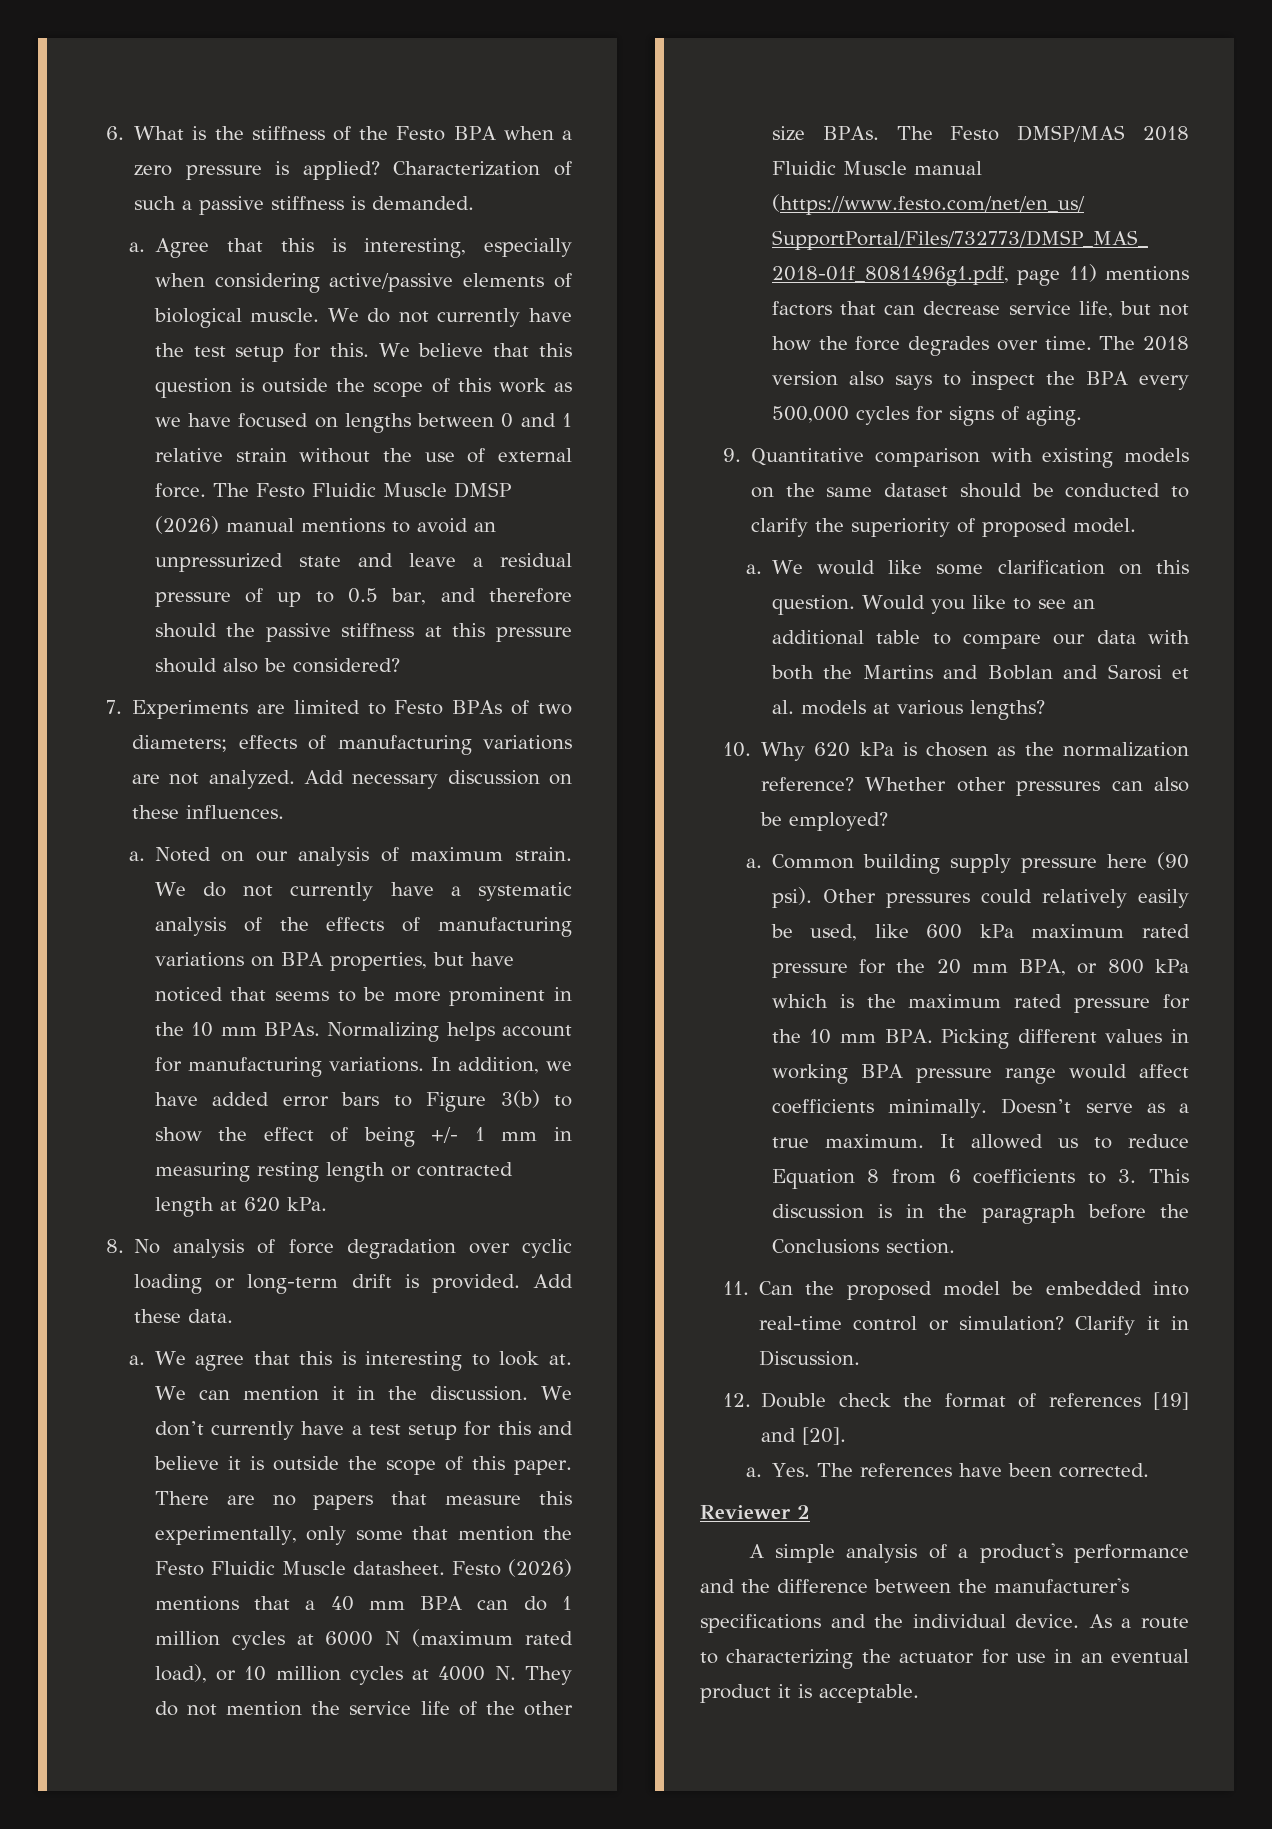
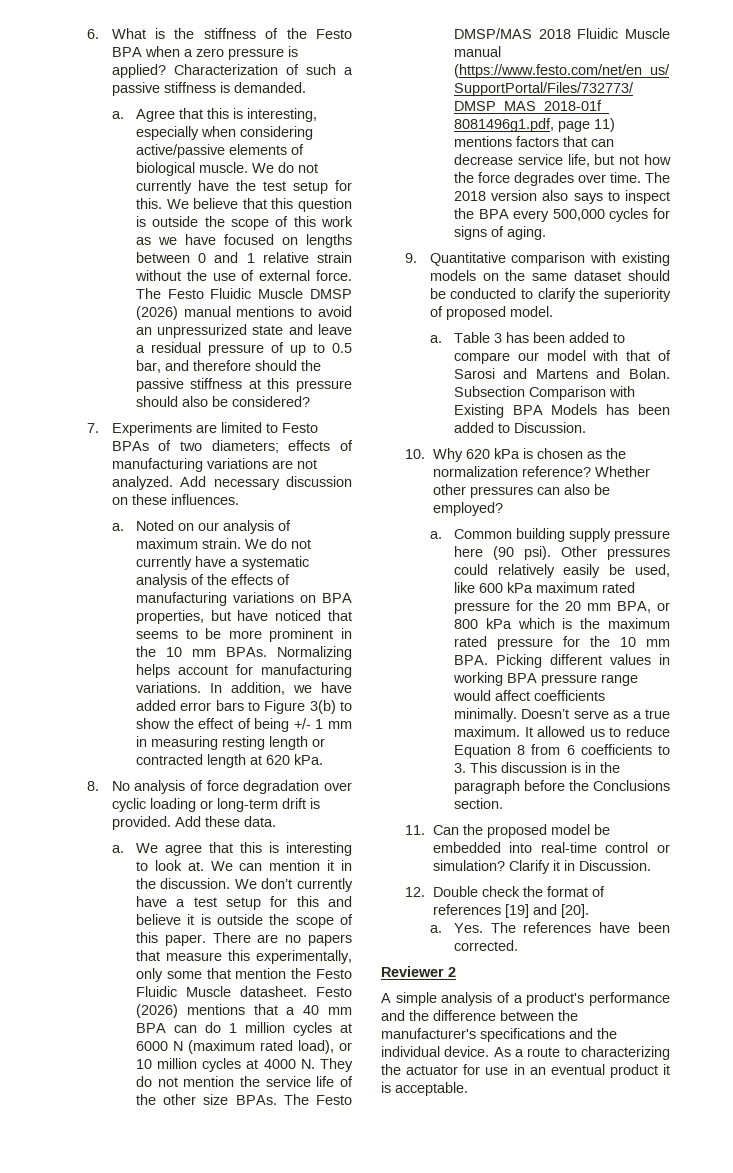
- We would like some clarification on this question. Would you like to see an additional table to compare our data with both the Martins and Boblan and Sarosi et al. models at various lengths?
+ Table 3 has been added to compare our model with that of Sarosi and Martens and Bolan. Subsection Comparison with Existing BPA Models has been added to Discussion.

